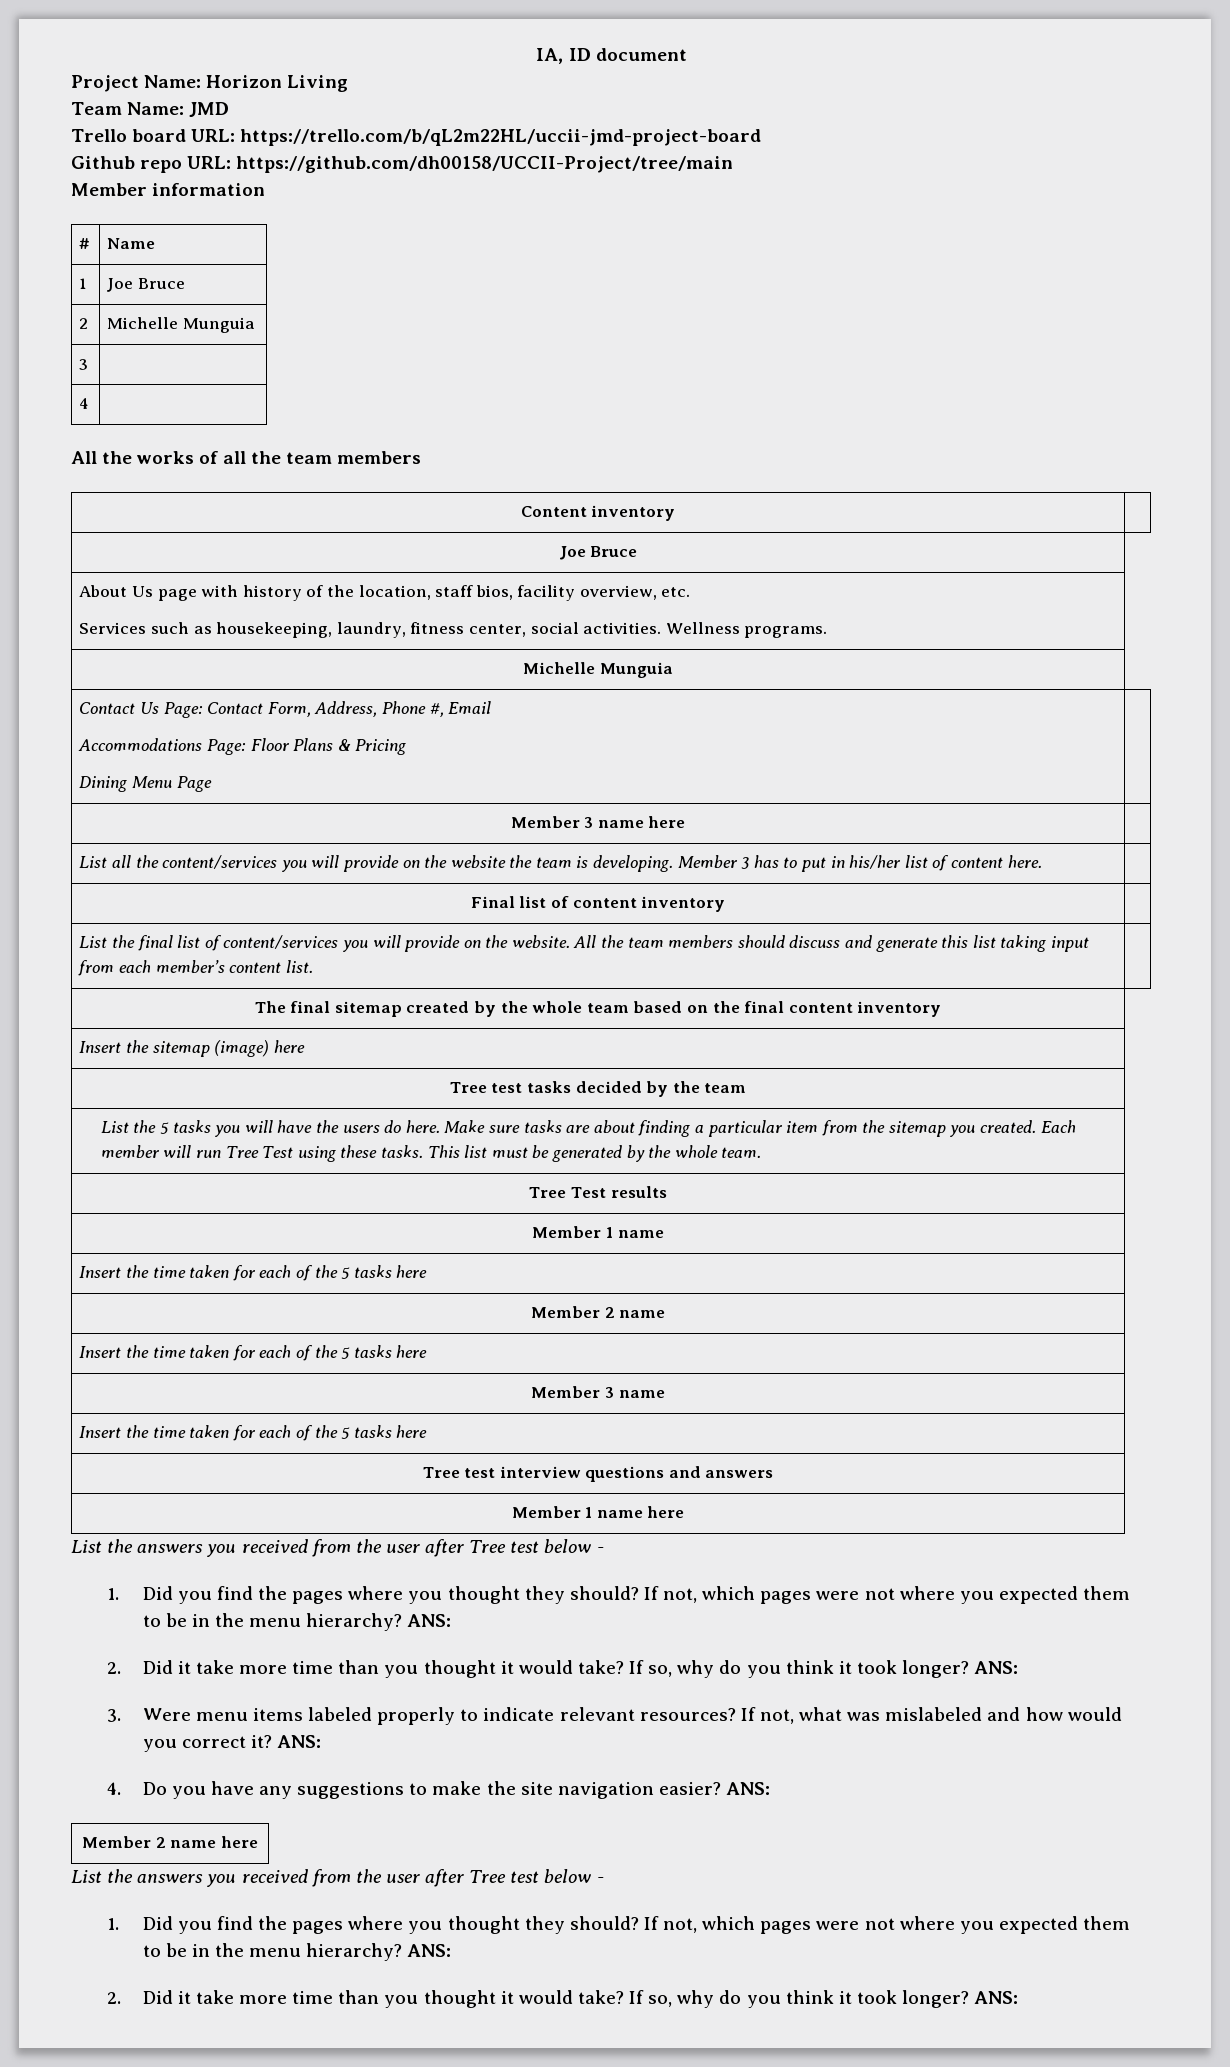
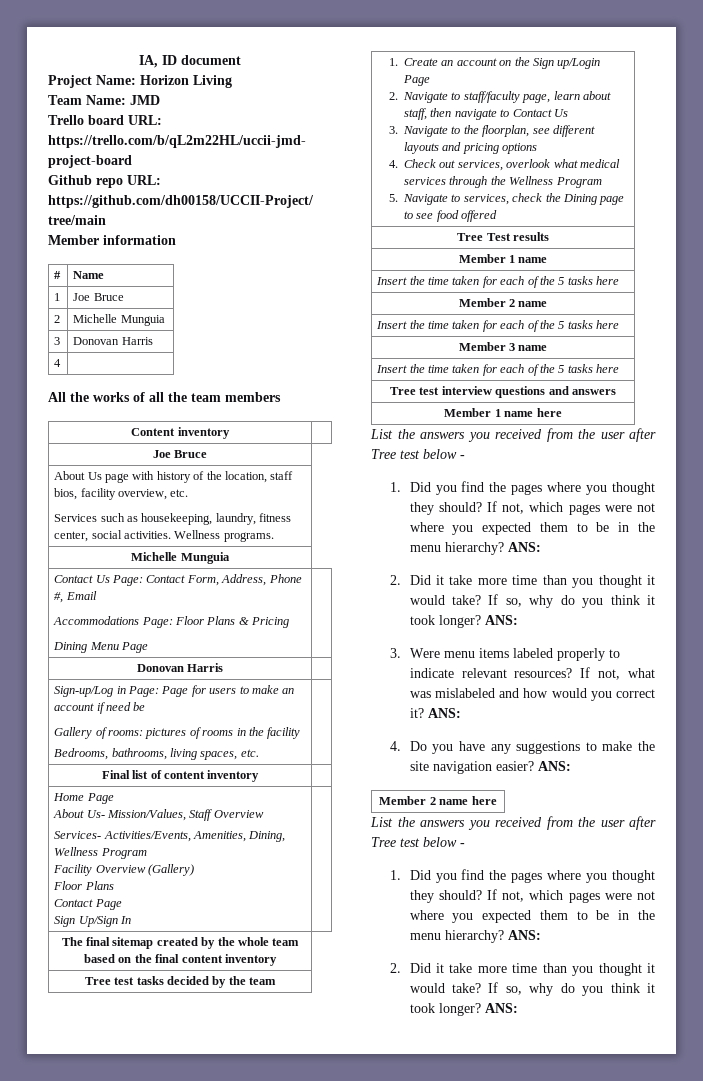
- 3 |
+ 3 | Donovan Harris
- Member 3 name here |
- List all the content/services you will provide on the website the team is developing. Member 3 has to put in his/her list of content here. |
+ Donovan Harris |
+ Sign-up/Log in Page: Page for users to make an account if need be
+ Gallery of rooms: pictures of rooms in the facility
+ Bedrooms, bathrooms, living spaces, etc. |
- List the final list of content/services you will provide on the website. All the team members should discuss and generate this list taking input from each member’s content list. |
+ Home Page
+ About Us- Mission/Values, Staff Overview
+ Services- Activities/Events, Amenities, Dining, Wellness Program
+ Facility Overview (Gallery)
+ Floor Plans
+ Contact Page
+ Sign Up/Sign In |
- Insert the sitemap (image) here
- List the 5 tasks you will have the users do here. Make sure tasks are about finding a particular item from the sitemap you created. Each member will run Tree Test using these tasks. This list must be generated by the whole team.
+ 1. Create an account on the Sign up/Login Page
+ 2. Navigate to staff/faculty page, learn about staff, then navigate to Contact Us
+ 3. Navigate to the floorplan, see different layouts and pricing options
+ 4. Check out services, overlook what medical services through the Wellness Program
+ 5. Navigate to services, check the Dining page to see food offered

